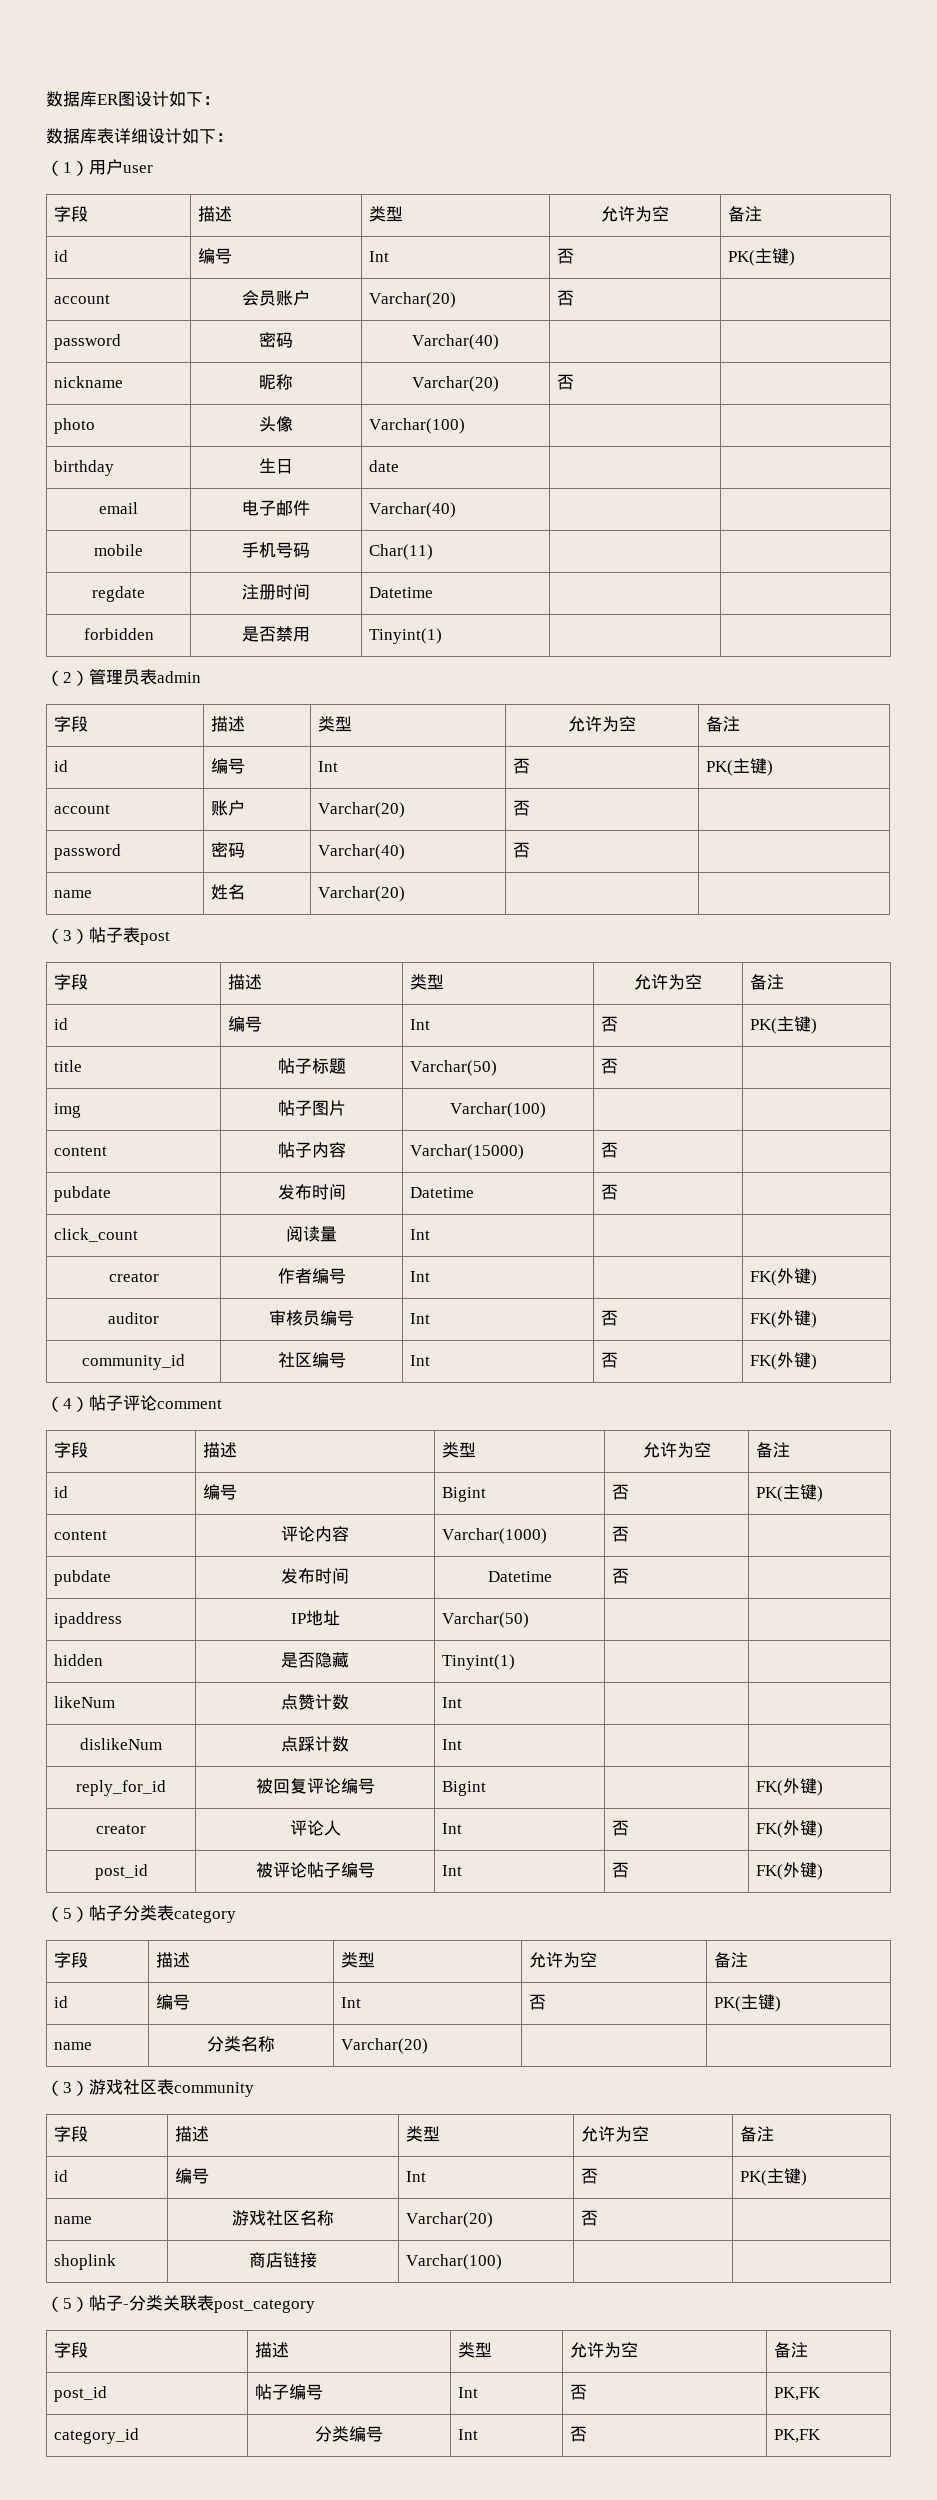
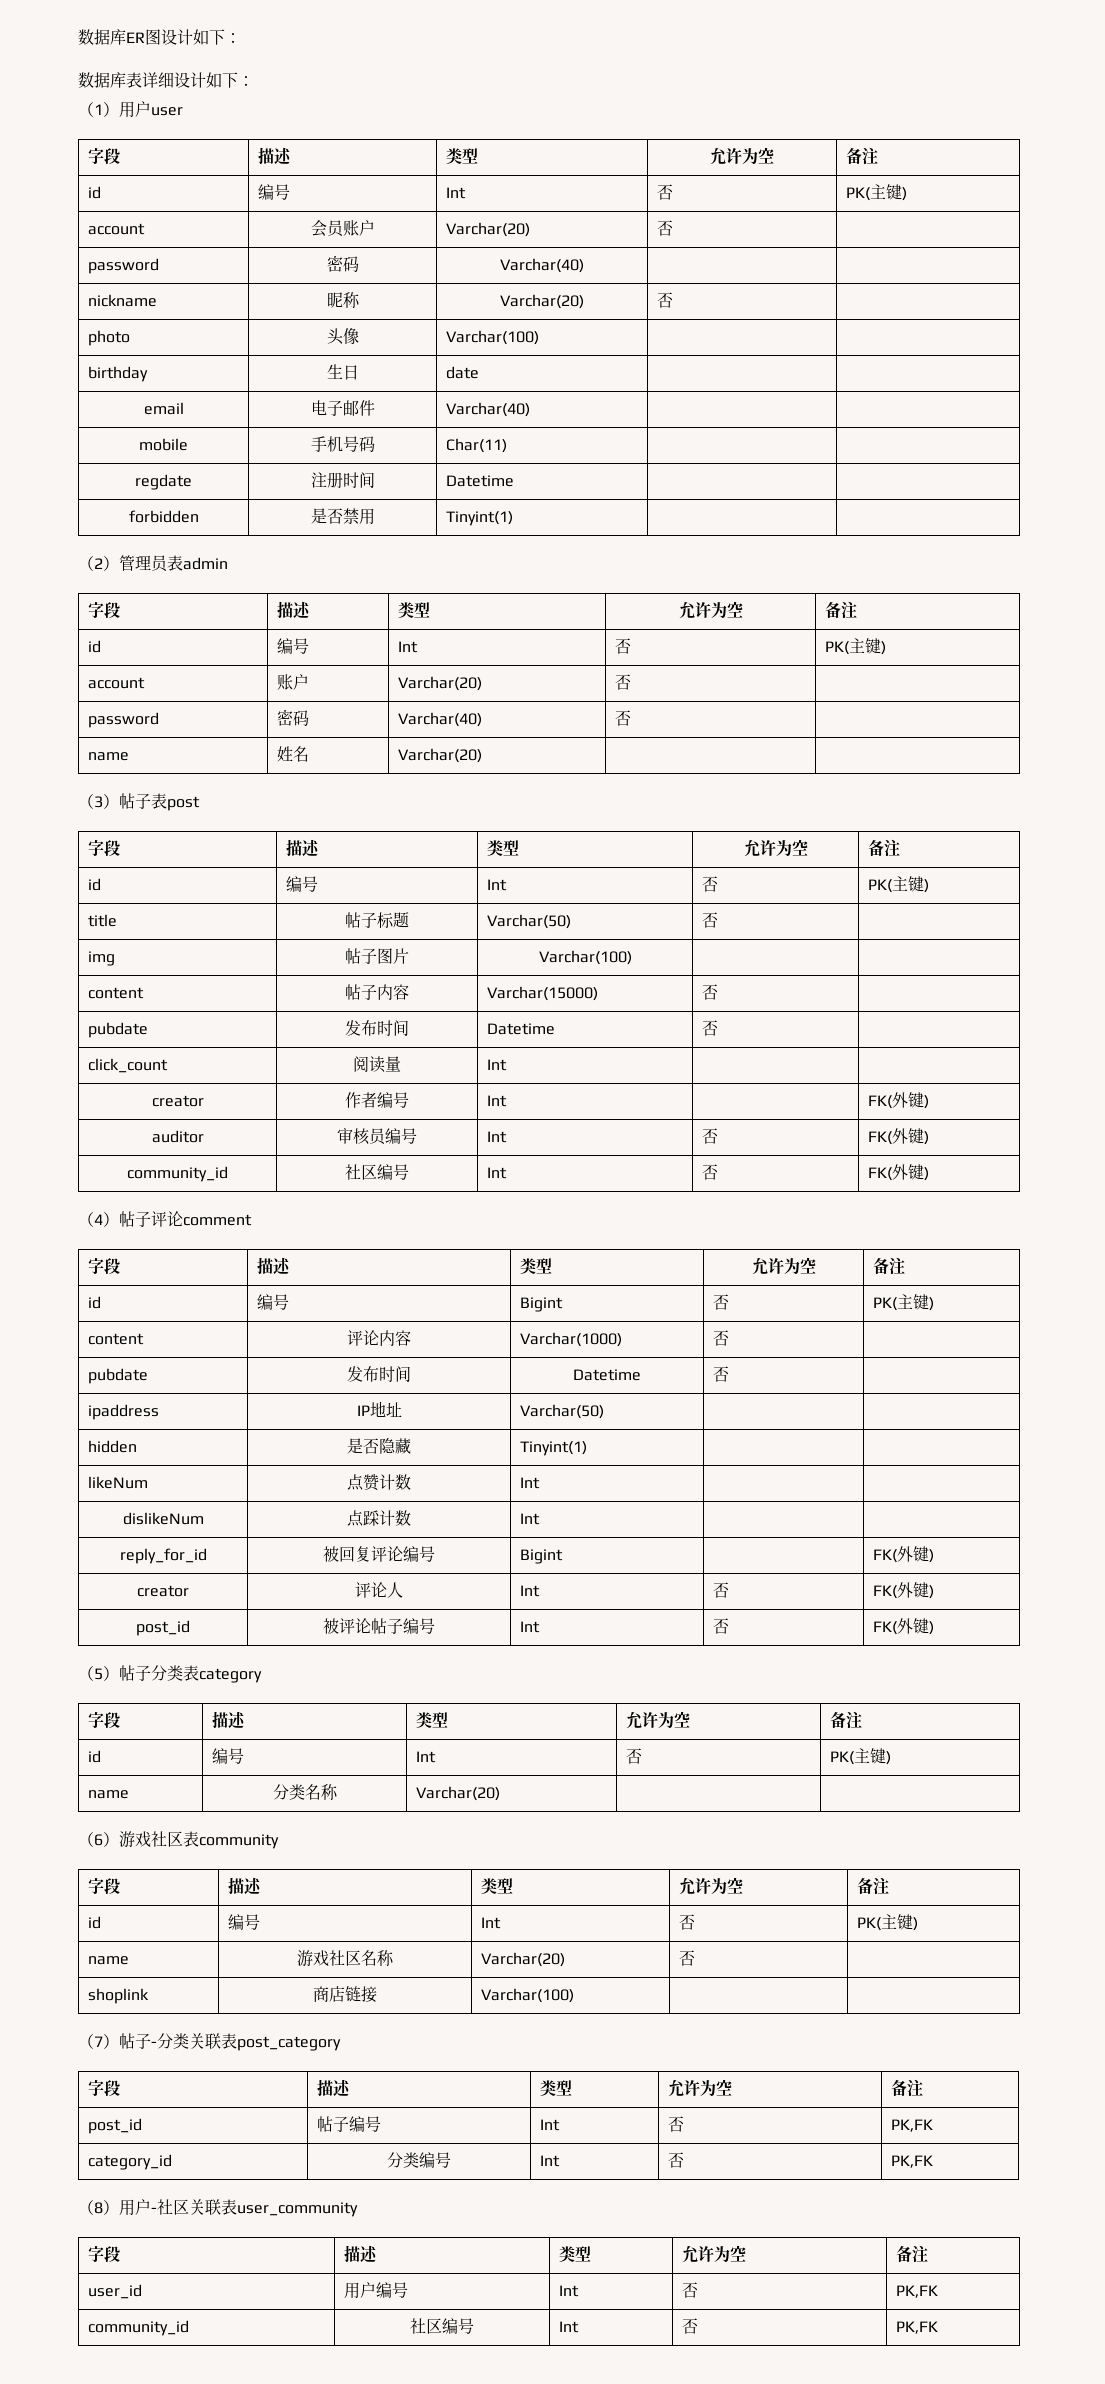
- （3）游戏社区表community
+ （6）游戏社区表community
- （5）帖子-分类关联表post_category
+ （7）帖子-分类关联表post_category
+ （8）用户-社区关联表user_community
+ 字段 | 描述 | 类型 | 允许为空 | 备注
+ user_id | 用户编号 | Int | 否 | PK,FK
+ community_id | 社区编号 | Int | 否 | PK,FK

